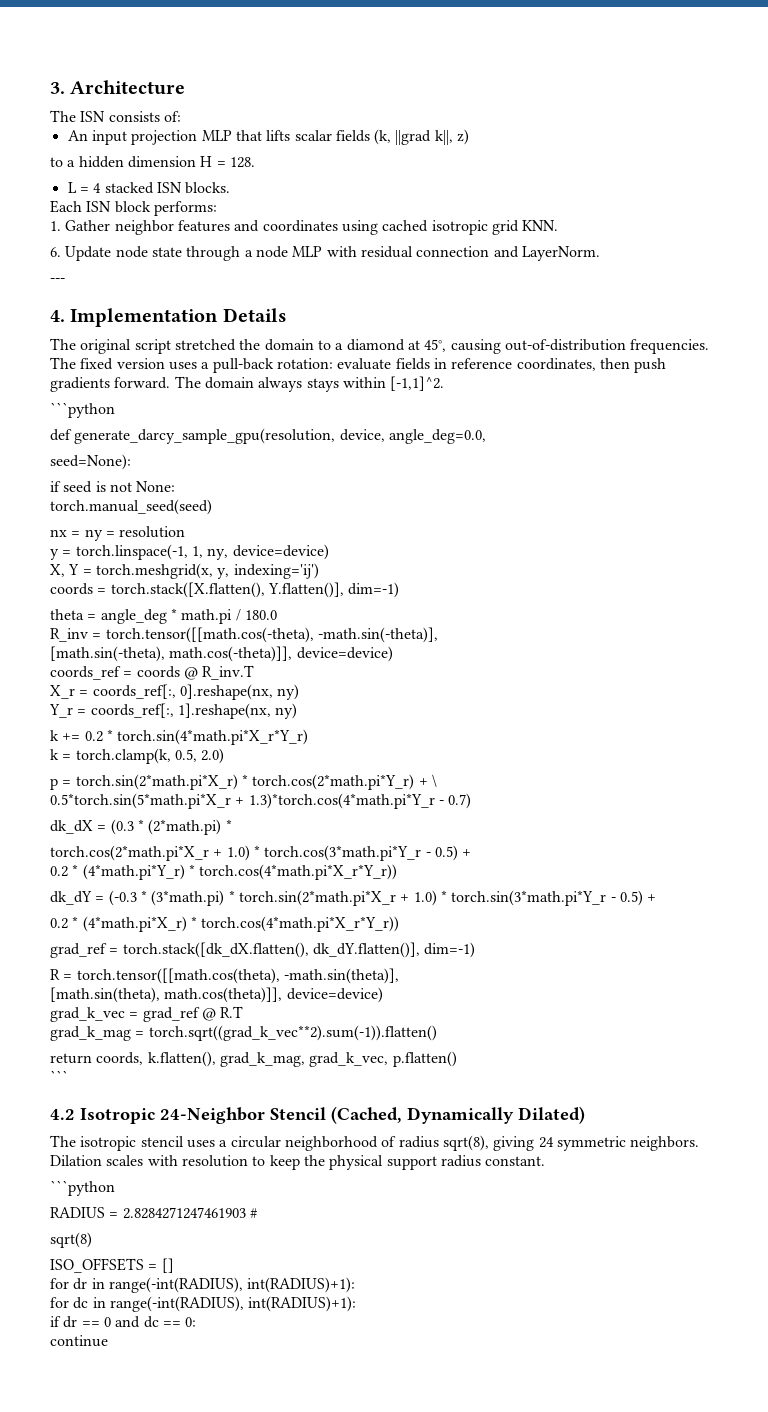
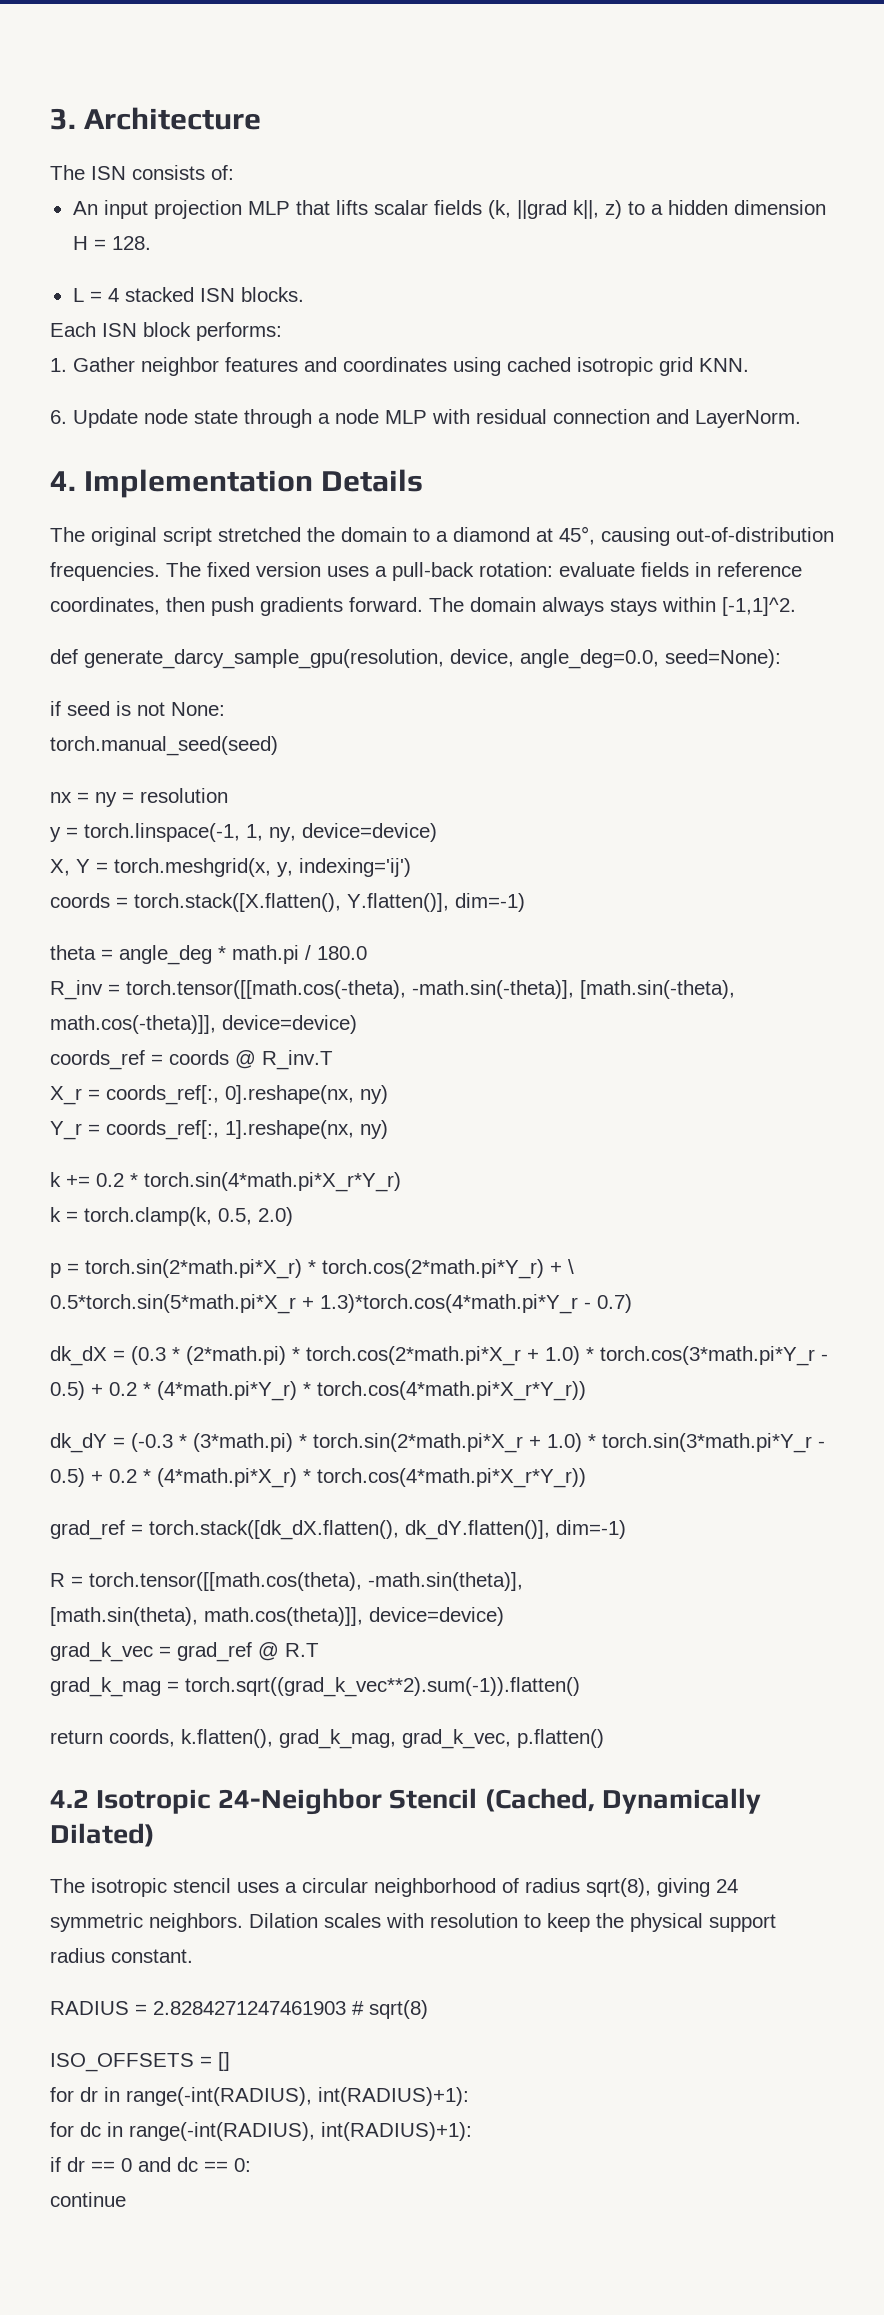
- An input projection MLP that lifts scalar fields (k, ||grad k||, z)
- to a hidden dimension H = 128.
+ An input projection MLP that lifts scalar fields (k, ||grad k||, z) to a hidden dimension H = 128.
- ---
  The domain always stays within [-1,1]^2.
- ```python
- def generate_darcy_sample_gpu(resolution, device, angle_deg=0.0,
- seed=None):
+ def generate_darcy_sample_gpu(resolution, device, angle_deg=0.0, seed=None):
- R_inv = torch.tensor([[math.cos(-theta), -math.sin(-theta)],
- [math.sin(-theta), math.cos(-theta)]], device=device)
+ R_inv = torch.tensor([[math.cos(-theta), -math.sin(-theta)], [math.sin(-theta), math.cos(-theta)]], device=device)
- dk_dX = (0.3 * (2*math.pi) *
- torch.cos(2*math.pi*X_r + 1.0) * torch.cos(3*math.pi*Y_r - 0.5) +
- 0.2 * (4*math.pi*Y_r) * torch.cos(4*math.pi*X_r*Y_r))
+ dk_dX = (0.3 * (2*math.pi) * torch.cos(2*math.pi*X_r + 1.0) * torch.cos(3*math.pi*Y_r - 0.5) + 0.2 * (4*math.pi*Y_r) * torch.cos(4*math.pi*X_r*Y_r))
- dk_dY = (-0.3 * (3*math.pi) * torch.sin(2*math.pi*X_r + 1.0) * torch.sin(3*math.pi*Y_r - 0.5) +
- 0.2 * (4*math.pi*X_r) * torch.cos(4*math.pi*X_r*Y_r))
+ dk_dY = (-0.3 * (3*math.pi) * torch.sin(2*math.pi*X_r + 1.0) * torch.sin(3*math.pi*Y_r - 0.5) + 0.2 * (4*math.pi*X_r) * torch.cos(4*math.pi*X_r*Y_r))
- ```
  Dilation scales with resolution to keep the physical support radius constant.
- ```python
- RADIUS = 2.8284271247461903 #
- sqrt(8)
+ RADIUS = 2.8284271247461903 # sqrt(8)

